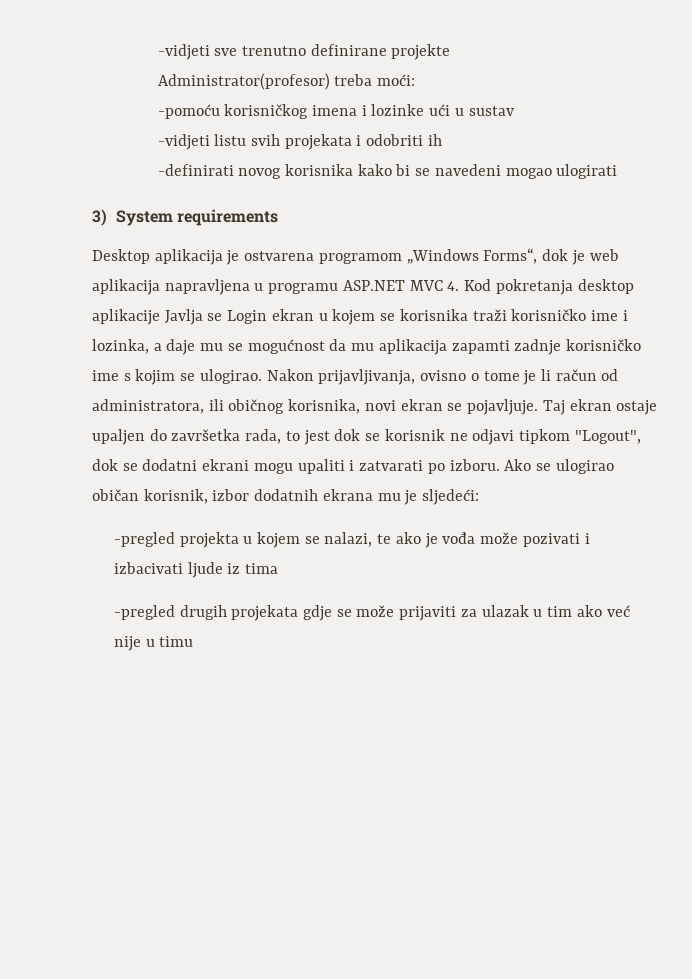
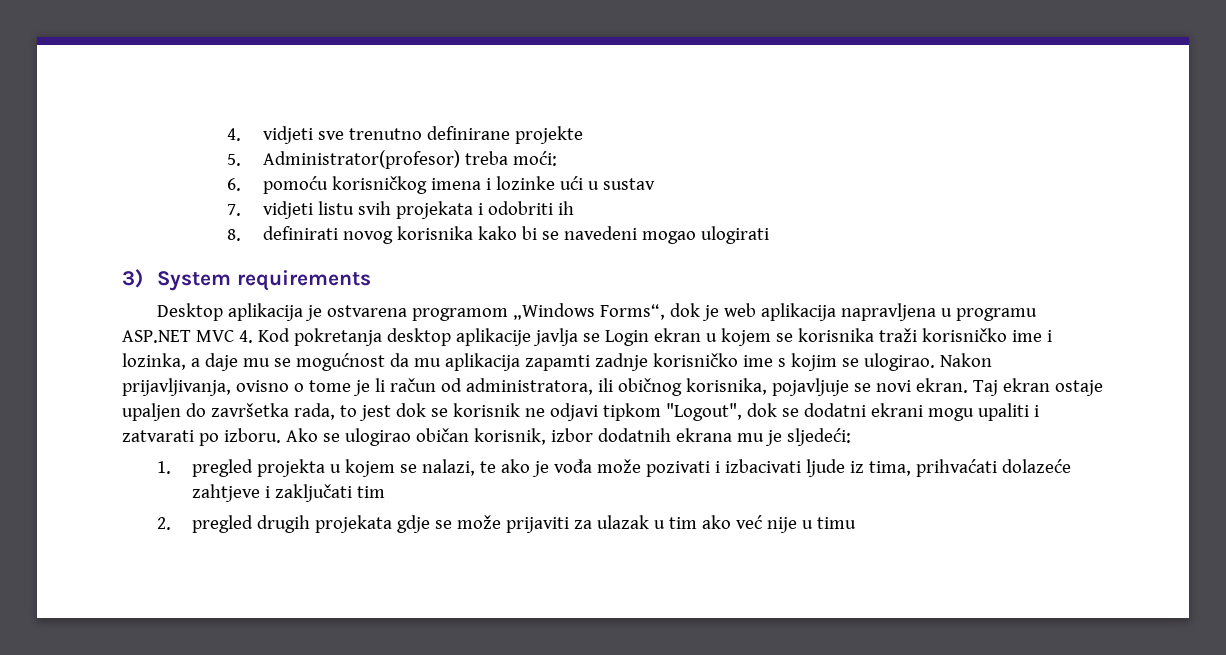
- -vidjeti sve trenutno definirane projekte
+ 4. vidjeti sve trenutno definirane projekte
- Administrator(profesor) treba moći:
+ 5. Administrator(profesor) treba moći:
- -pomoću korisničkog imena i lozinke ući u sustav
+ 6. pomoću korisničkog imena i lozinke ući u sustav
- -vidjeti listu svih projekata i odobriti ih
+ 7. vidjeti listu svih projekata i odobriti ih
- -definirati novog korisnika kako bi se navedeni mogao ulogirati
+ 8. definirati novog korisnika kako bi se navedeni mogao ulogirati
- Desktop aplikacija je ostvarena programom „Windows Forms“, dok je web aplikacija napravljena u programu ASP.NET MVC 4. Kod pokretanja desktop aplikacije Javlja se Login ekran u kojem se korisnika traži korisničko ime i lozinka, a daje mu se mogućnost da mu aplikacija zapamti zadnje korisničko ime s kojim se ulogirao.
+ Desktop aplikacija je ostvarena programom „Windows Forms“, dok je web aplikacija napravljena u programu ASP.NET MVC 4. Kod pokretanja desktop aplikacije javlja se Login ekran u kojem se korisnika traži korisničko ime i lozinka, a daje mu se mogućnost da mu aplikacija zapamti zadnje korisničko ime s kojim se ulogirao.
- Nakon prijavljivanja, ovisno o tome je li račun od administratora, ili običnog korisnika, novi ekran se pojavljuje.
+ Nakon prijavljivanja, ovisno o tome je li račun od administratora, ili običnog korisnika, pojavljuje se novi ekran.
- -pregled projekta u kojem se nalazi, te ako je vođa može pozivati i izbacivati ljude iz tima
- -pregled drugih projekata gdje se može prijaviti za ulazak u tim ako već nije u timu
+ 1. pregled projekta u kojem se nalazi, te ako je vođa može pozivati i izbacivati ljude iz tima, prihvaćati dolazeće zahtjeve i zaključati tim
+ 2. pregled drugih projekata gdje se može prijaviti za ulazak u tim ako već nije u timu

